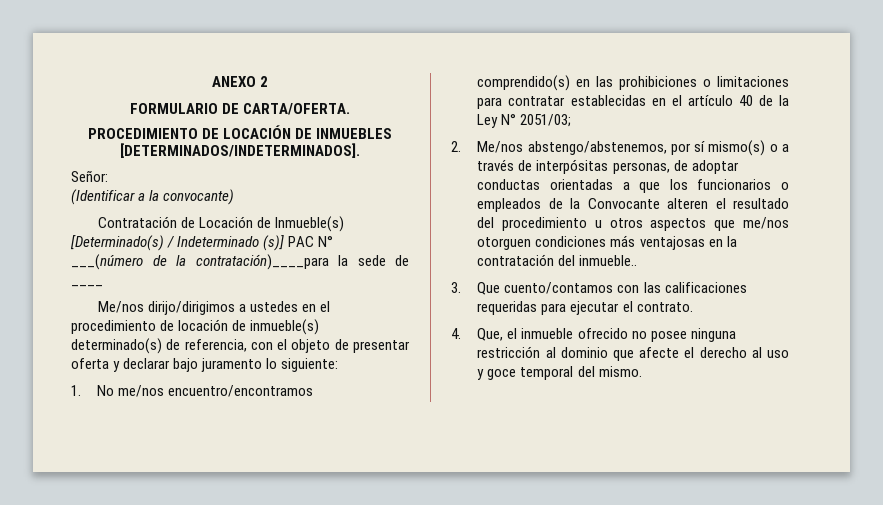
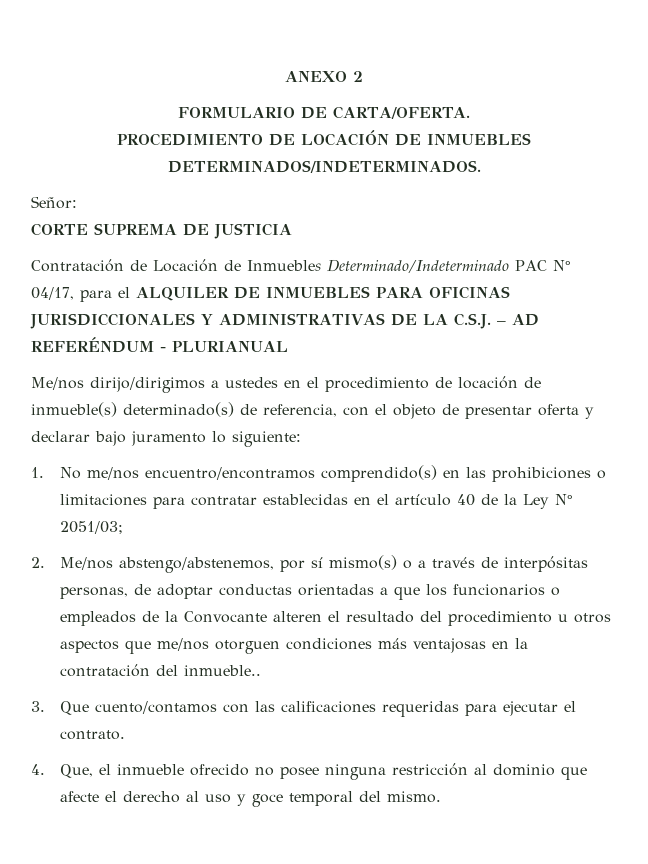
- PROCEDIMIENTO DE LOCACIÓN DE INMUEBLES [DETERMINADOS/INDETERMINADOS].
+ PROCEDIMIENTO DE LOCACIÓN DE INMUEBLES DETERMINADOS/INDETERMINADOS.
- (Identificar a la convocante)
+ CORTE SUPREMA DE JUSTICIA
- Contratación de Locación de Inmueble(s) [Determinado(s) / Indeterminado (s)] PAC N° ___(número de la contratación)____para la sede de ____
+ Contratación de Locación de Inmuebles Determinado/Indeterminado PAC N° 04/17, para el ALQUILER DE INMUEBLES PARA OFICINAS JURISDICCIONALES Y ADMINISTRATIVAS DE LA C.S.J. – AD REFERÉNDUM - PLURIANUAL

